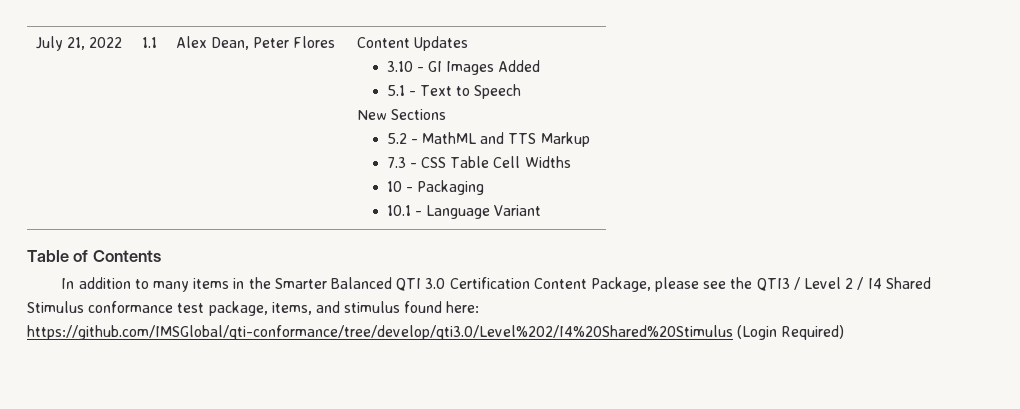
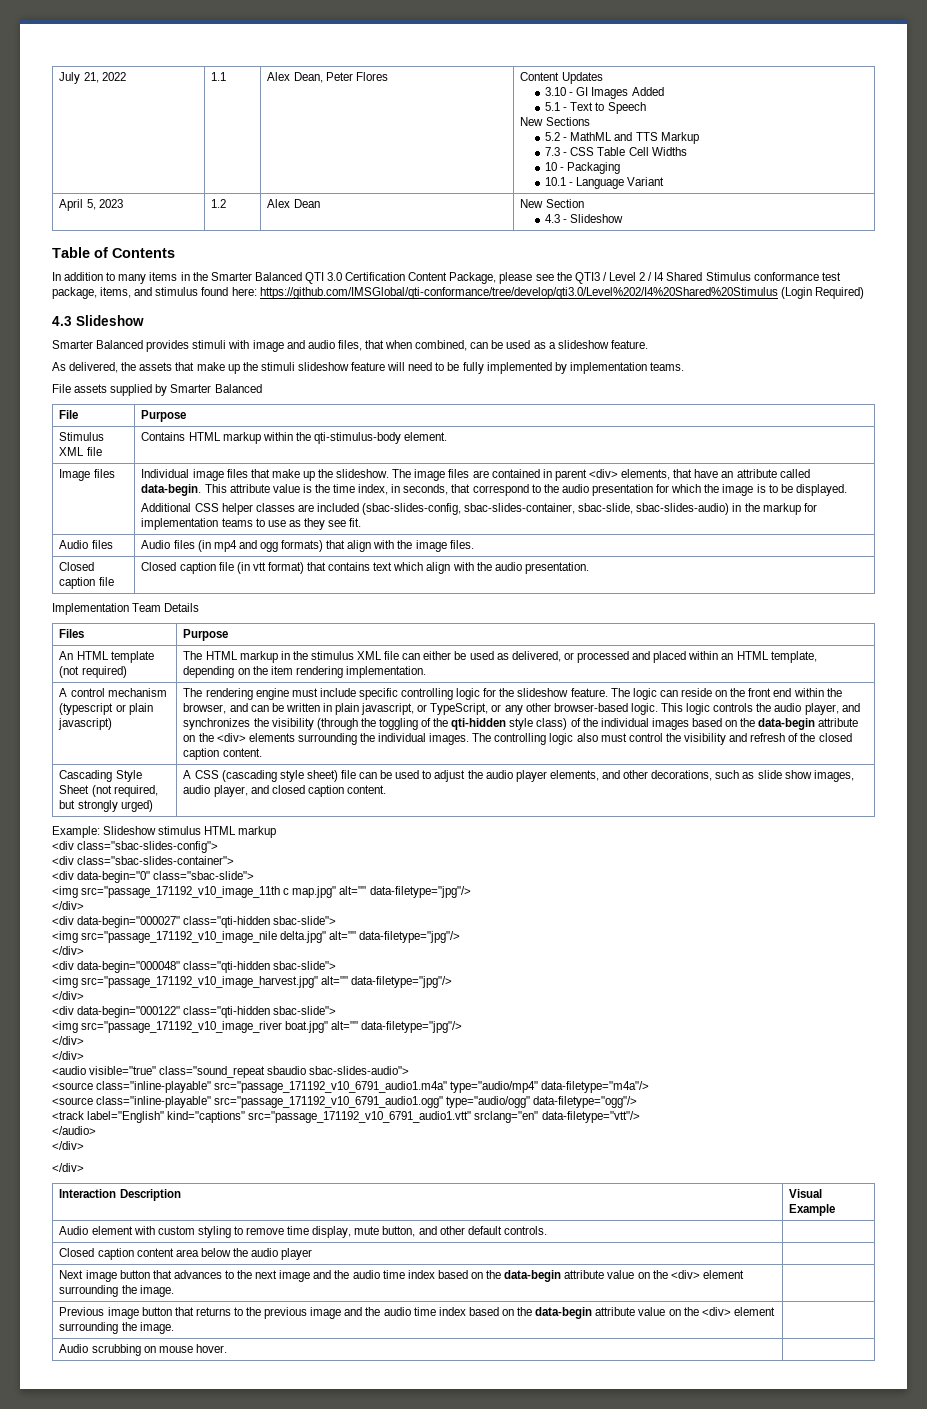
+ April 5, 2023 | 1.2 | Alex Dean | New Section
+ 4.3 - Slideshow
+ 4.3 Slideshow
+ Smarter Balanced provides stimuli with image and audio files, that when combined, can be used as a slideshow feature.
+ As delivered, the assets that make up the stimuli slideshow feature will need to be fully implemented by implementation teams.
+ File assets supplied by Smarter Balanced
+ File | Purpose
+ Stimulus XML file | Contains HTML markup within the qti-stimulus-body element.
+ Image files | Individual image files that make up the slideshow. The image files are contained in parent <div> elements, that have an attribute called data-begin. This attribute value is the time index, in seconds, that correspond to the audio presentation for which the image is to be displayed.
+ Additional CSS helper classes are included (sbac-slides-config, sbac-slides-container, sbac-slide, sbac-slides-audio) in the markup for implementation teams to use as they see fit.
+ Audio files | Audio files (in mp4 and ogg formats) that align with the image files.
+ Closed caption file | Closed caption file (in vtt format) that contains text which align with the audio presentation.
+ Implementation Team Details
+ Files | Purpose
+ An HTML template (not required) | The HTML markup in the stimulus XML file can either be used as delivered, or processed and placed within an HTML template, depending on the item rendering implementation.
+ A control mechanism (typescript or plain javascript) | The rendering engine must include specific controlling logic for the slideshow feature. The logic can reside on the front end within the browser, and can be written in plain javascript, or TypeScript, or any other browser-based logic. This logic controls the audio player, and synchronizes the visibility (through the toggling of the qti-hidden style class) of the individual images based on the data-begin attribute on the <div> elements surrounding the individual images. The controlling logic also must control the visibility and refresh of the closed caption content.
+ Cascading Style Sheet (not required, but strongly urged) | A CSS (cascading style sheet) file can be used to adjust the audio player elements, and other decorations, such as slide show images, audio player, and closed caption content.
+ Example: Slideshow stimulus HTML markup
+ <div class="sbac-slides-config">
+ <div class="sbac-slides-container">
+ <div data-begin="0" class="sbac-slide">
+ <img src="passage_171192_v10_image_11th c map.jpg" alt="" data-filetype="jpg"/>
+ </div>
+ <div data-begin="000027" class="qti-hidden sbac-slide">
+ <img src="passage_171192_v10_image_nile delta.jpg" alt="" data-filetype="jpg"/>
+ </div>
+ <div data-begin="000048" class="qti-hidden sbac-slide">
+ <img src="passage_171192_v10_image_harvest.jpg" alt="" data-filetype="jpg"/>
+ </div>
+ <div data-begin="000122" class="qti-hidden sbac-slide">
+ <img src="passage_171192_v10_image_river boat.jpg" alt="" data-filetype="jpg"/>
+ </div>
+ </div>
+ <audio visible="true" class="sound_repeat sbaudio sbac-slides-audio">
+ <source class="inline-playable" src="passage_171192_v10_6791_audio1.m4a" type="audio/mp4" data-filetype="m4a"/>
+ <source class="inline-playable" src="passage_171192_v10_6791_audio1.ogg" type="audio/ogg" data-filetype="ogg"/>
+ <track label="English" kind="captions" src="passage_171192_v10_6791_audio1.vtt" srclang="en" data-filetype="vtt"/>
+ </audio>
+ </div>
+ </div>
+ Interaction Description | Visual Example
+ Audio element with custom styling to remove time display, mute button, and other default controls. |
+ Closed caption content area below the audio player |
+ Next image button that advances to the next image and the audio time index based on the data-begin attribute value on the <div> element surrounding the image. |
+ Previous image button that returns to the previous image and the audio time index based on the data-begin attribute value on the <div> element surrounding the image. |
+ Audio scrubbing on mouse hover. |

